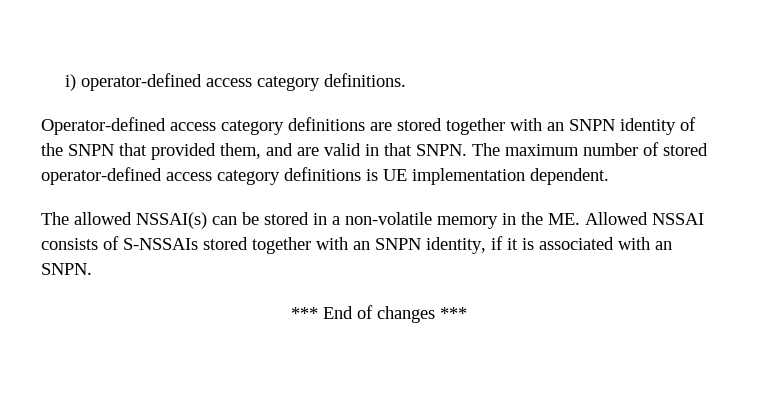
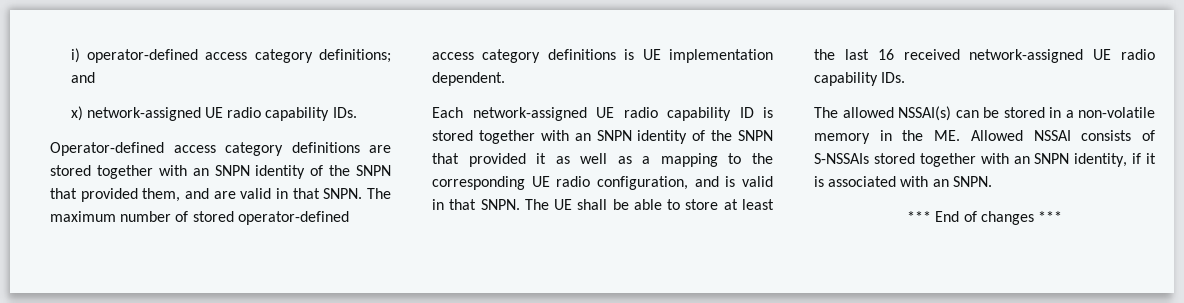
- i) operator-defined access category definitions.
+ i) operator-defined access category definitions; and
+ x) network-assigned UE radio capability IDs.
+ Each network-assigned UE radio capability ID is stored together with an SNPN identity of the SNPN that provided it as well as a mapping to the corresponding UE radio configuration, and is valid in that SNPN. The UE shall be able to store at least the last 16 received network-assigned UE radio capability IDs.

